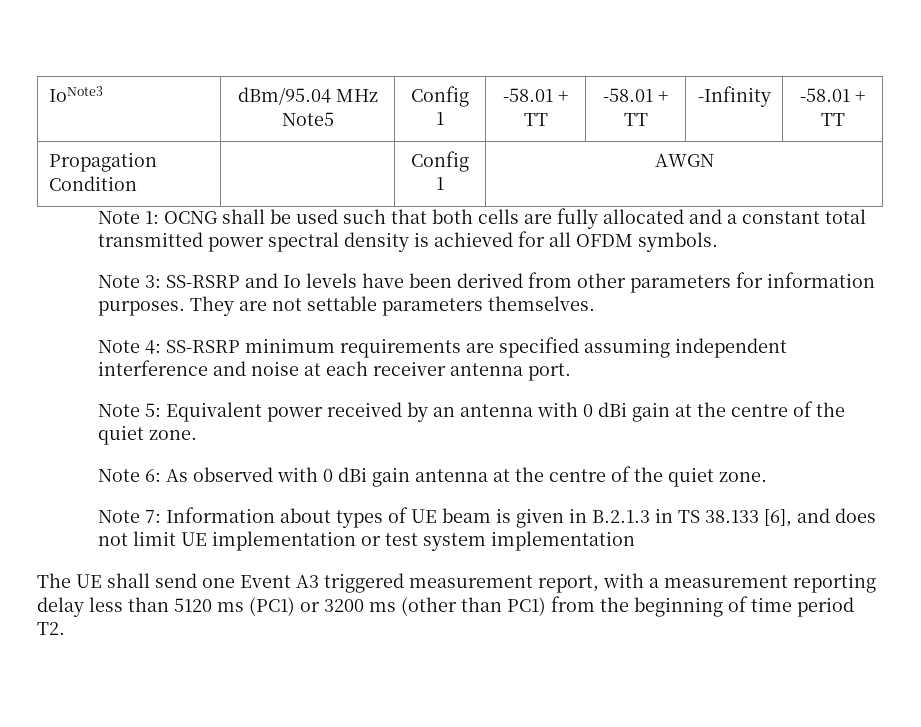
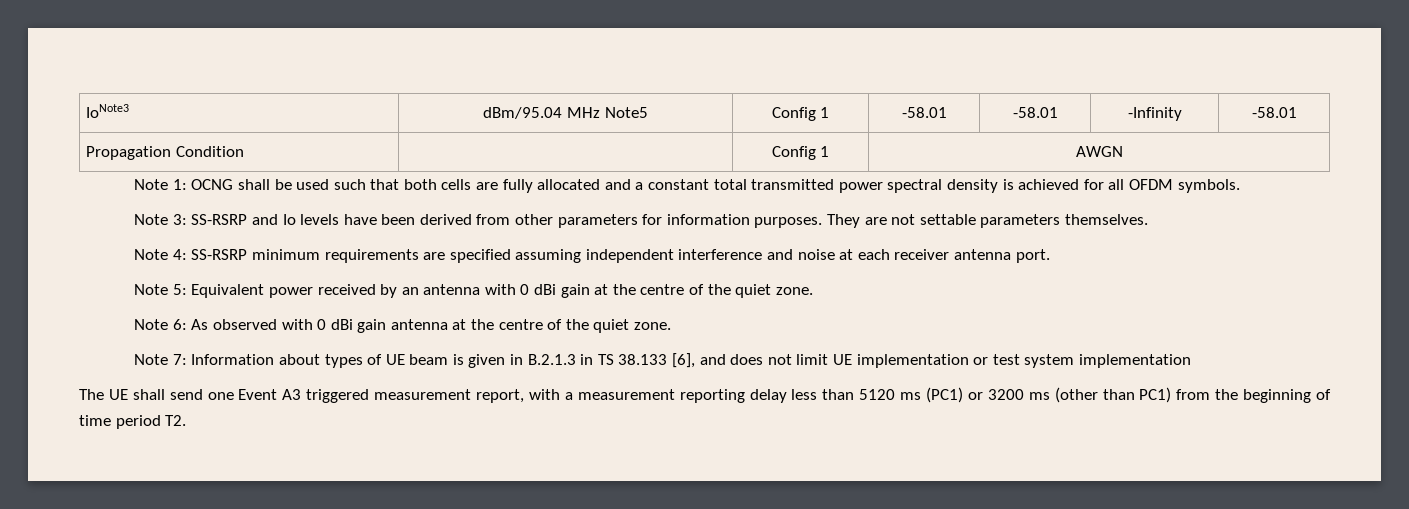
- IoNote3 | dBm/95.04 MHz Note5 | Config 1 | -58.01 + TT | -58.01 + TT | -Infinity | -58.01 + TT
+ IoNote3 | dBm/95.04 MHz Note5 | Config 1 | -58.01 | -58.01 | -Infinity | -58.01

